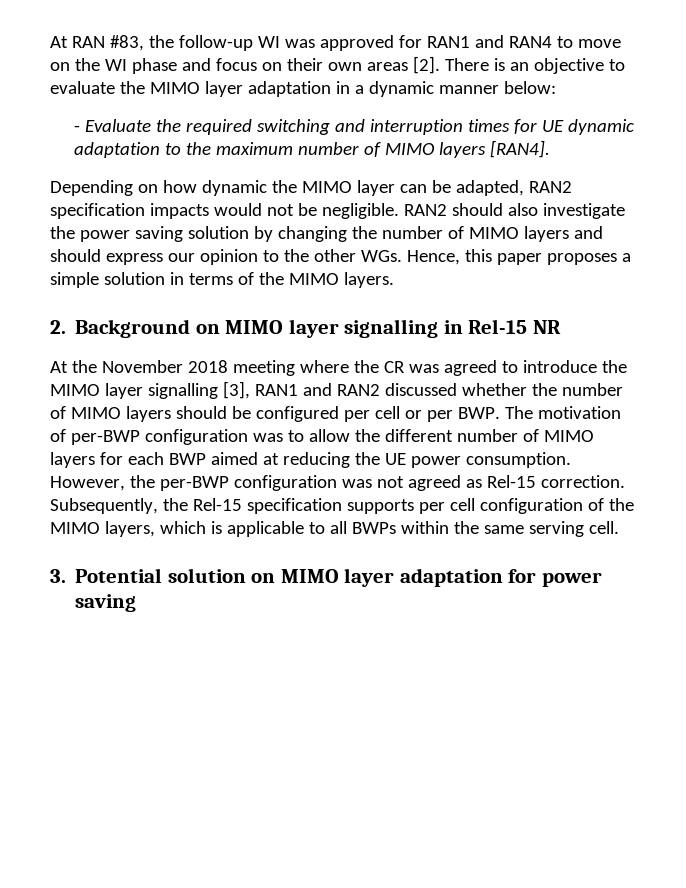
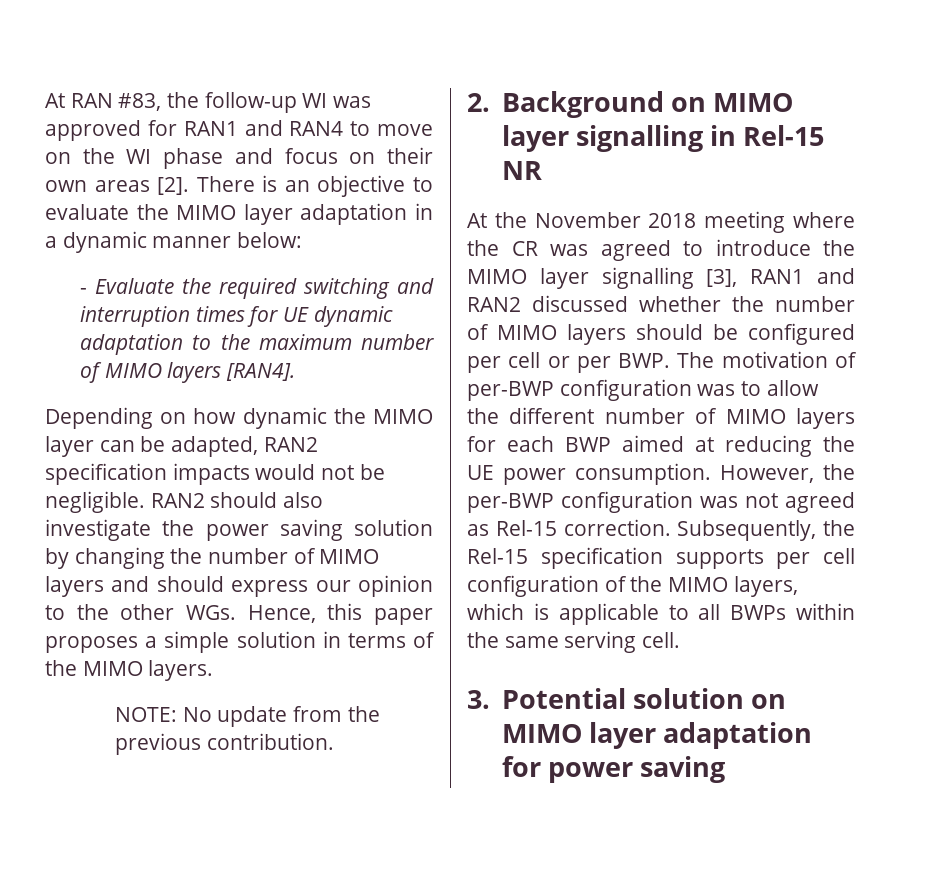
+ NOTE: No update from the previous contribution.

